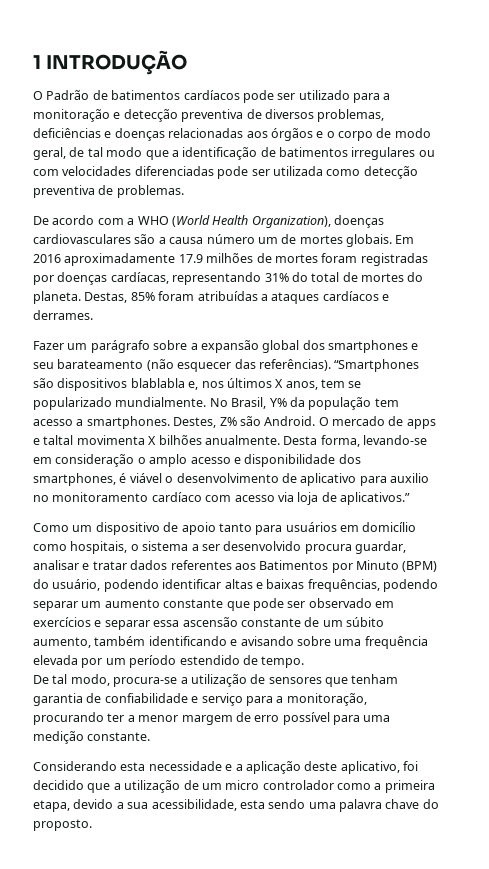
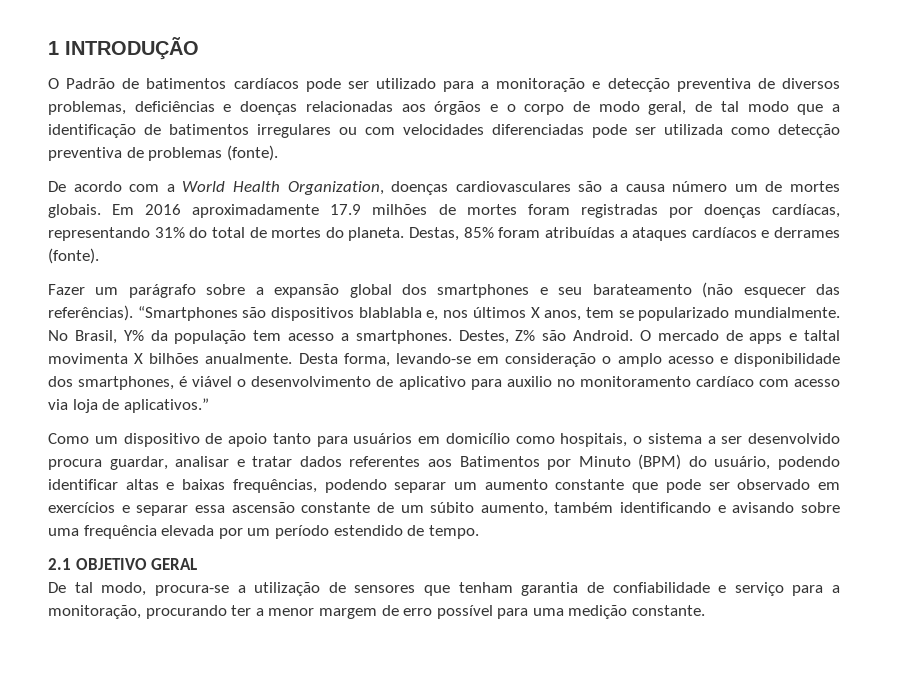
- O Padrão de batimentos cardíacos pode ser utilizado para a monitoração e detecção preventiva de diversos problemas, deficiências e doenças relacionadas aos órgãos e o corpo de modo geral, de tal modo que a identificação de batimentos irregulares ou com velocidades diferenciadas pode ser utilizada como detecção preventiva de problemas.
+ O Padrão de batimentos cardíacos pode ser utilizado para a monitoração e detecção preventiva de diversos problemas, deficiências e doenças relacionadas aos órgãos e o corpo de modo geral, de tal modo que a identificação de batimentos irregulares ou com velocidades diferenciadas pode ser utilizada como detecção preventiva de problemas (fonte).
- De acordo com a WHO (World Health Organization), doenças cardiovasculares são a causa número um de mortes globais.
+ De acordo com a World Health Organization, doenças cardiovasculares são a causa número um de mortes globais.
- Destas, 85% foram atribuídas a ataques cardíacos e derrames.
+ Destas, 85% foram atribuídas a ataques cardíacos e derrames (fonte).
+ 2.1 OBJETIVO GERAL
- Considerando esta necessidade e a aplicação deste aplicativo, foi decidido que a utilização de um micro controlador como a primeira etapa, devido a sua acessibilidade, esta sendo uma palavra chave do proposto.

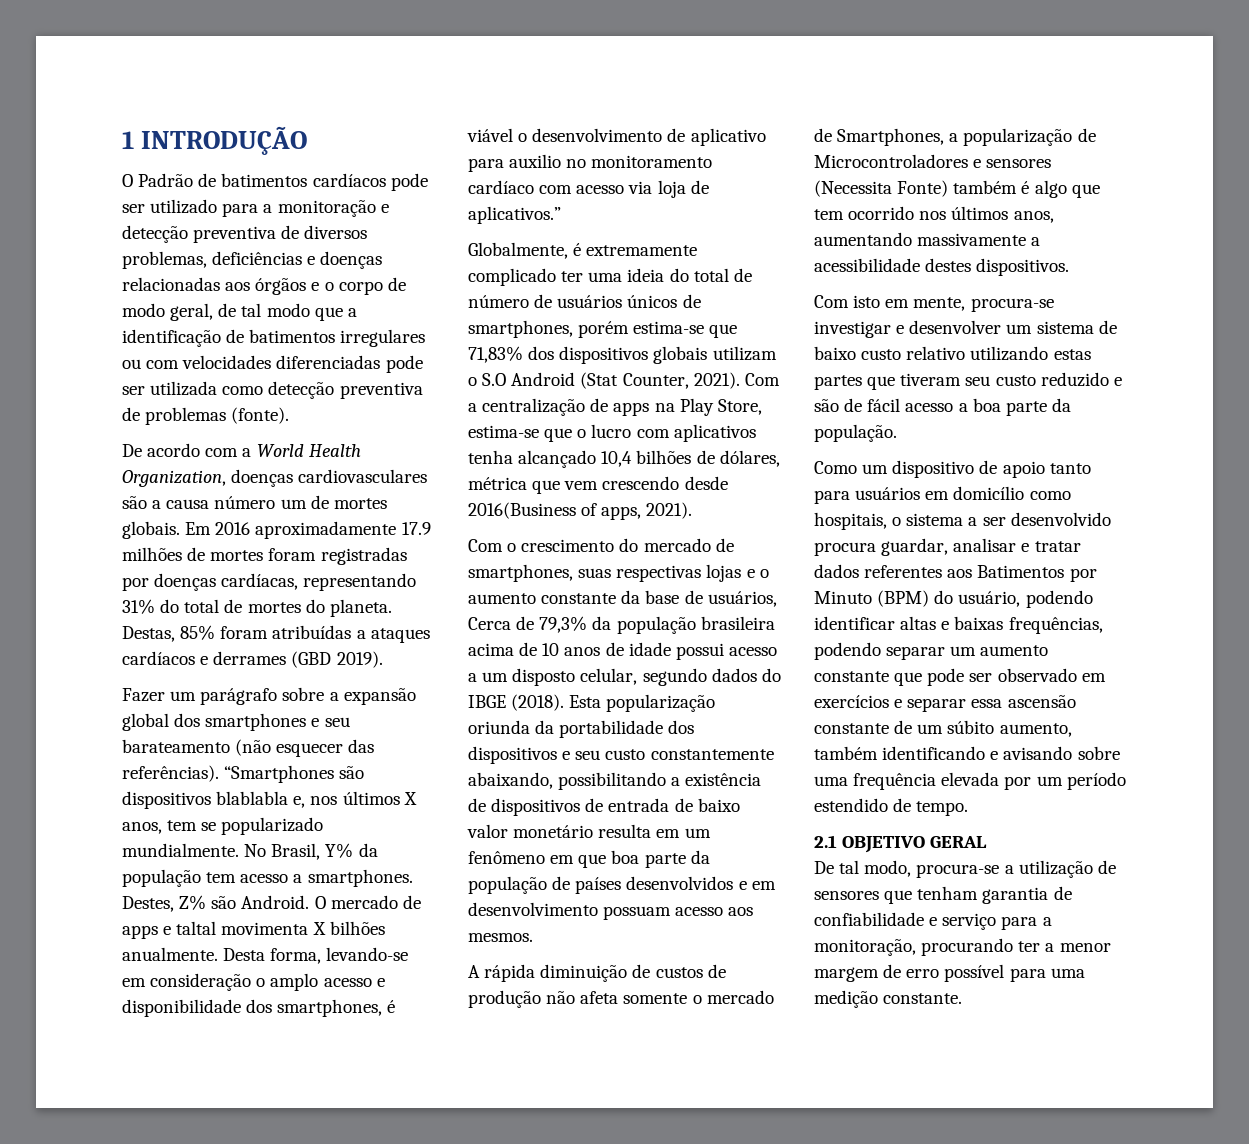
- Destas, 85% foram atribuídas a ataques cardíacos e derrames (fonte).
+ Destas, 85% foram atribuídas a ataques cardíacos e derrames (GBD 2019).
+ Globalmente, é extremamente complicado ter uma ideia do total de número de usuários únicos de smartphones, porém estima-se que 71,83% dos dispositivos globais utilizam o S.O Android (Stat Counter, 2021). Com a centralização de apps na Play Store, estima-se que o lucro com aplicativos tenha alcançado 10,4 bilhões de dólares, métrica que vem crescendo desde 2016(Business of apps, 2021).
+ Com o crescimento do mercado de smartphones, suas respectivas lojas e o aumento constante da base de usuários, Cerca de 79,3% da população brasileira acima de 10 anos de idade possui acesso a um disposto celular, segundo dados do IBGE (2018). Esta popularização oriunda da portabilidade dos dispositivos e seu custo constantemente abaixando, possibilitando a existência de dispositivos de entrada de baixo valor monetário resulta em um fenômeno em que boa parte da população de países desenvolvidos e em desenvolvimento possuam acesso aos mesmos.
+ A rápida diminuição de custos de produção não afeta somente o mercado de Smartphones, a popularização de Microcontroladores e sensores (Necessita Fonte) também é algo que tem ocorrido nos últimos anos, aumentando massivamente a acessibilidade destes dispositivos.
+ Com isto em mente, procura-se investigar e desenvolver um sistema de baixo custo relativo utilizando estas partes que tiveram seu custo reduzido e são de fácil acesso a boa parte da população.

